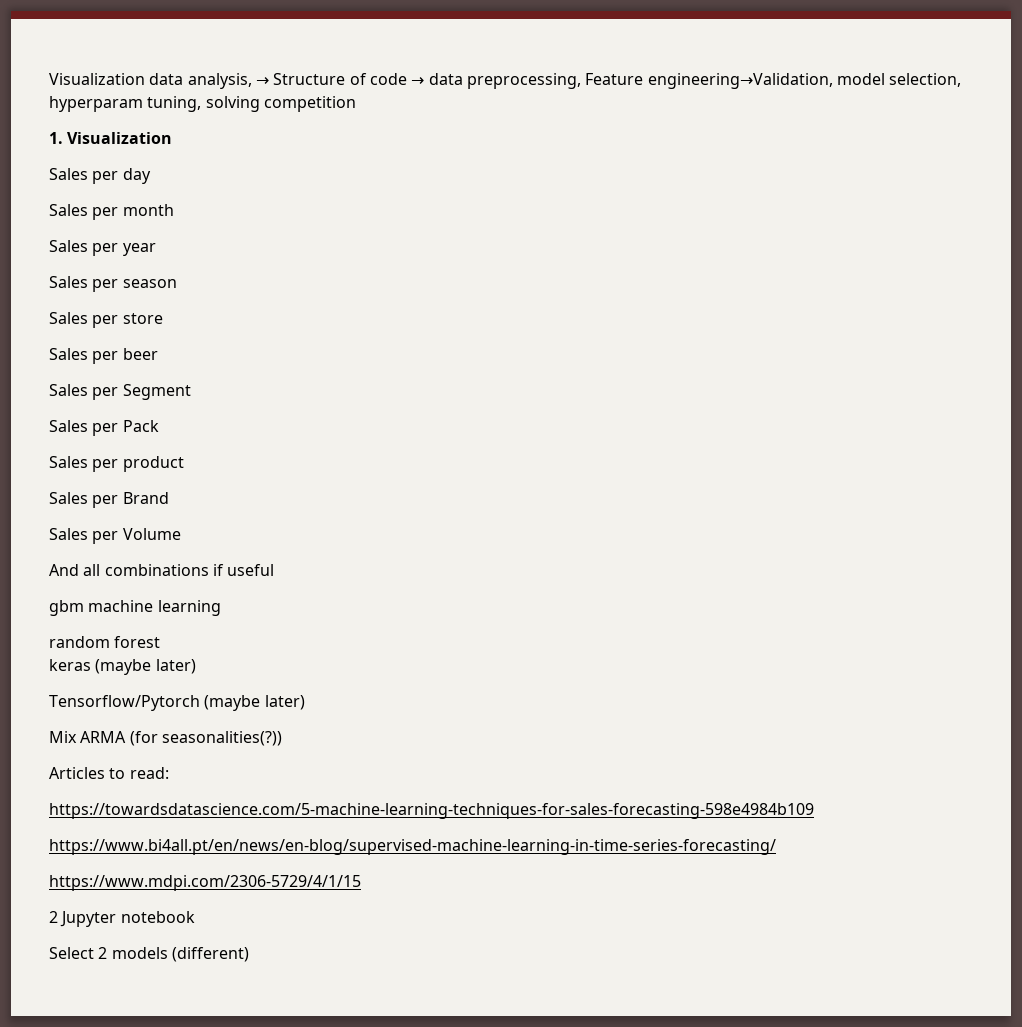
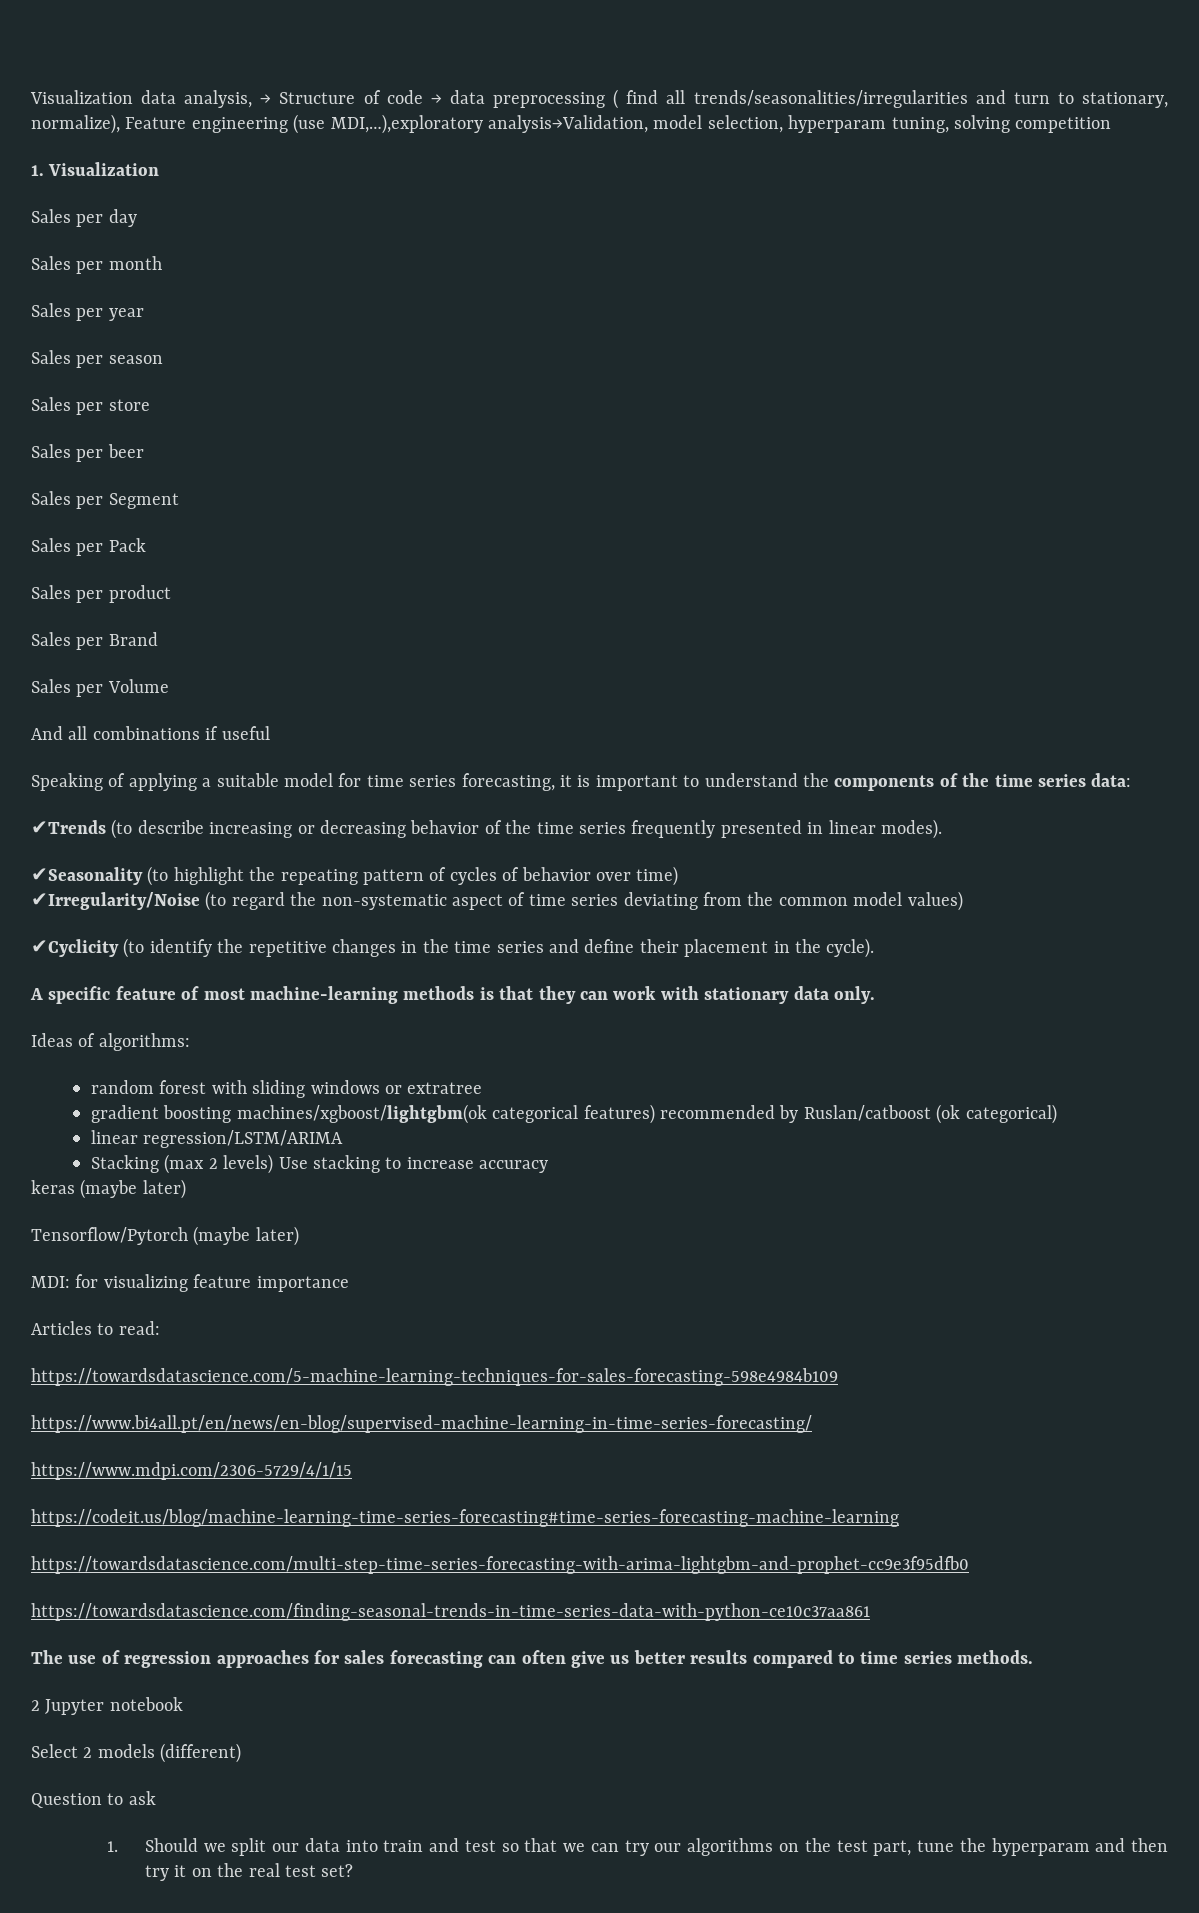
- Visualization data analysis, → Structure of code → data preprocessing, Feature engineering→Validation, model selection, hyperparam tuning, solving competition
+ Visualization data analysis, → Structure of code → data preprocessing ( find all trends/seasonalities/irregularities and turn to stationary, normalize), Feature engineering (use MDI,…),exploratory analysis→Validation, model selection, hyperparam tuning, solving competition
- gbm machine learning
- random forest
+ Speaking of applying a suitable model for time series forecasting, it is important to understand the components of the time series data:
+ ✔Trends (to describe increasing or decreasing behavior of the time series frequently presented in linear modes).
+ ✔Seasonality (to highlight the repeating pattern of cycles of behavior over time)
+ ✔Irregularity/Noise (to regard the non-systematic aspect of time series deviating from the common model values)
+ ✔Cyclicity (to identify the repetitive changes in the time series and define their placement in the cycle).
+ A specific feature of most machine-learning methods is that they can work with stationary data only.
+ Ideas of algorithms:
+ random forest with sliding windows or extratree
+ gradient boosting machines/xgboost/lightgbm(ok categorical features) recommended by Ruslan/catboost (ok categorical)
+ linear regression/LSTM/ARIMA
+ Stacking (max 2 levels) Use stacking to increase accuracy
- Mix ARMA (for seasonalities(?))
+ MDI: for visualizing feature importance
+ https://codeit.us/blog/machine-learning-time-series-forecasting#time-series-forecasting-machine-learning
+ https://towardsdatascience.com/multi-step-time-series-forecasting-with-arima-lightgbm-and-prophet-cc9e3f95dfb0
+ https://towardsdatascience.com/finding-seasonal-trends-in-time-series-data-with-python-ce10c37aa861
+ The use of regression approaches for sales forecasting can often give us better results compared to time series methods.
+ Question to ask
+ 1. Should we split our data into train and test so that we can try our algorithms on the test part, tune the hyperparam and then try it on the real test set?

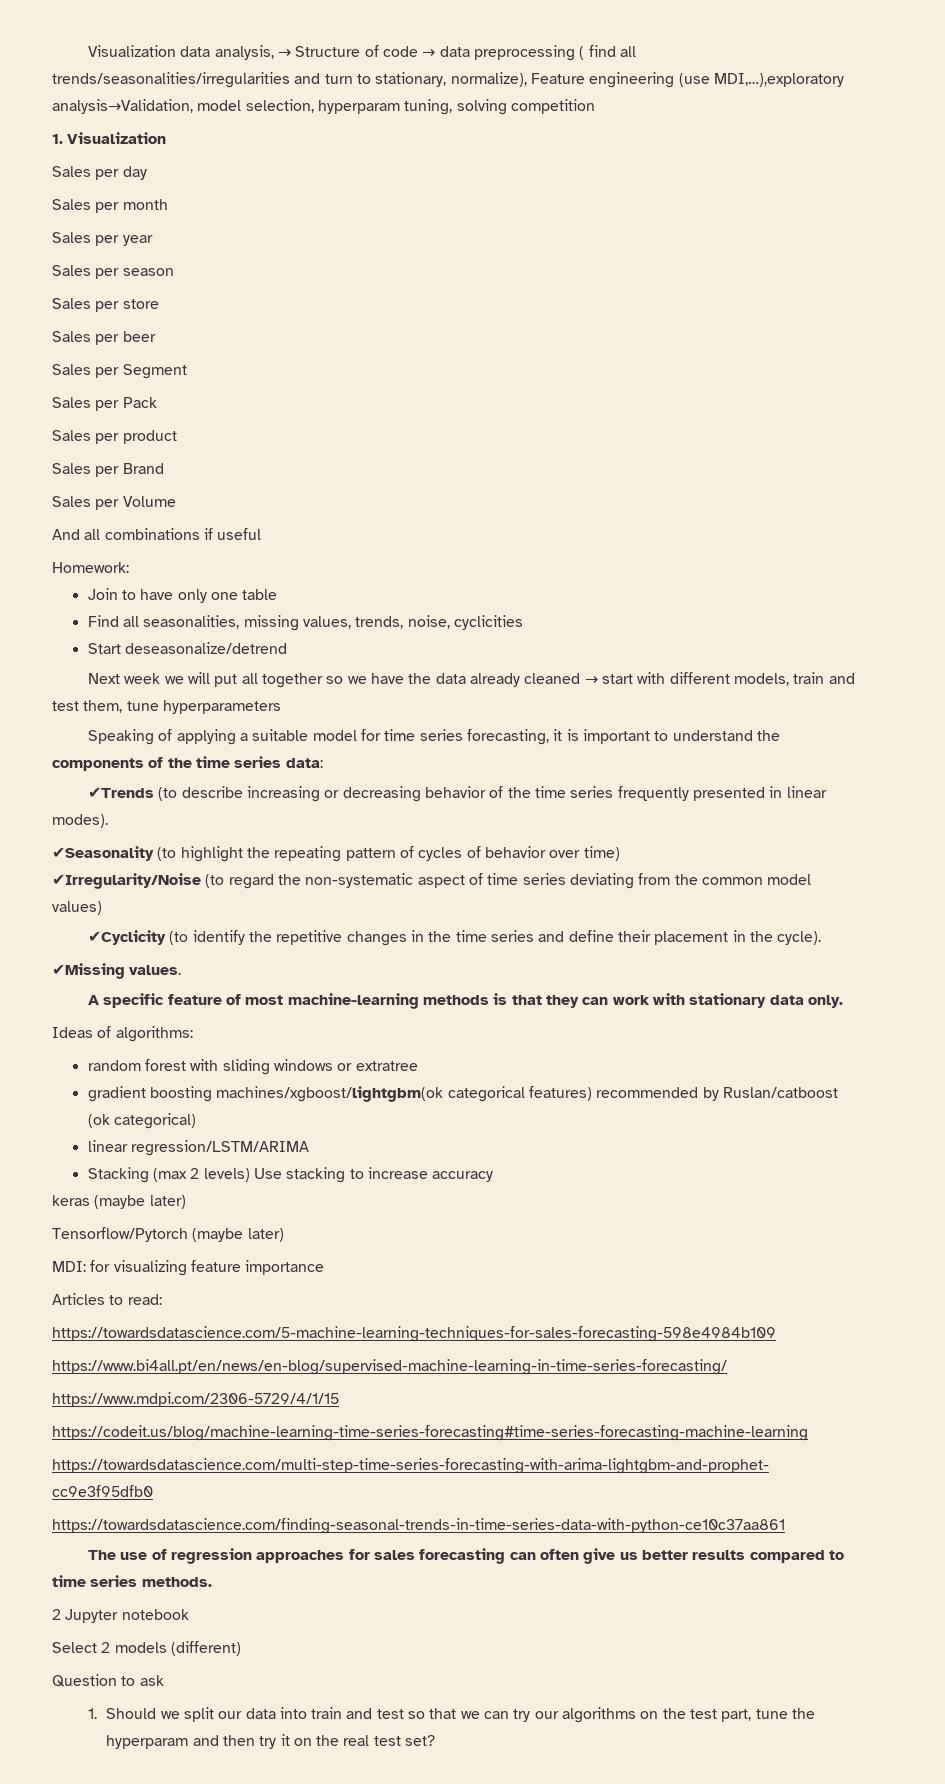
+ Homework:
+ Join to have only one table
+ Find all seasonalities, missing values, trends, noise, cyclicities
+ Start deseasonalize/detrend
+ Next week we will put all together so we have the data already cleaned → start with different models, train and test them, tune hyperparameters
+ ✔Missing values.

